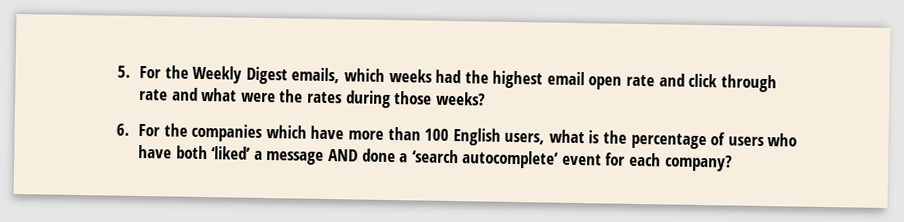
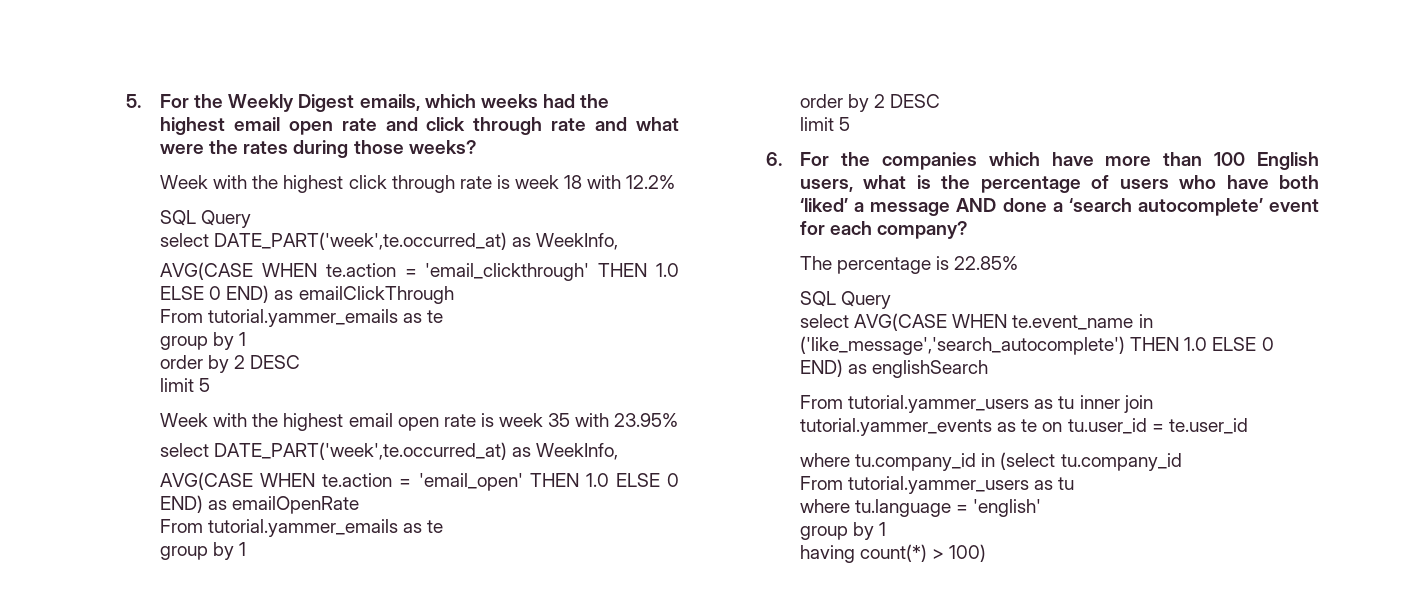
+ Week with the highest click through rate is week 18 with 12.2%
+ SQL Query
+ select DATE_PART('week',te.occurred_at) as WeekInfo,
+ AVG(CASE WHEN te.action = 'email_clickthrough' THEN 1.0 ELSE 0 END) as emailClickThrough
+ From tutorial.yammer_emails as te
+ group by 1
+ order by 2 DESC
+ limit 5
+ Week with the highest email open rate is week 35 with 23.95%
+ select DATE_PART('week',te.occurred_at) as WeekInfo,
+ AVG(CASE WHEN te.action = 'email_open' THEN 1.0 ELSE 0 END) as emailOpenRate
+ From tutorial.yammer_emails as te
+ group by 1
+ order by 2 DESC
+ limit 5
+ The percentage is 22.85%
+ SQL Query
+ select AVG(CASE WHEN te.event_name in ('like_message','search_autocomplete') THEN 1.0 ELSE 0 END) as englishSearch
+ From tutorial.yammer_users as tu inner join tutorial.yammer_events as te on tu.user_id = te.user_id
+ where tu.company_id in (select tu.company_id
+ From tutorial.yammer_users as tu
+ where tu.language = 'english'
+ group by 1
+ having count(*) > 100)

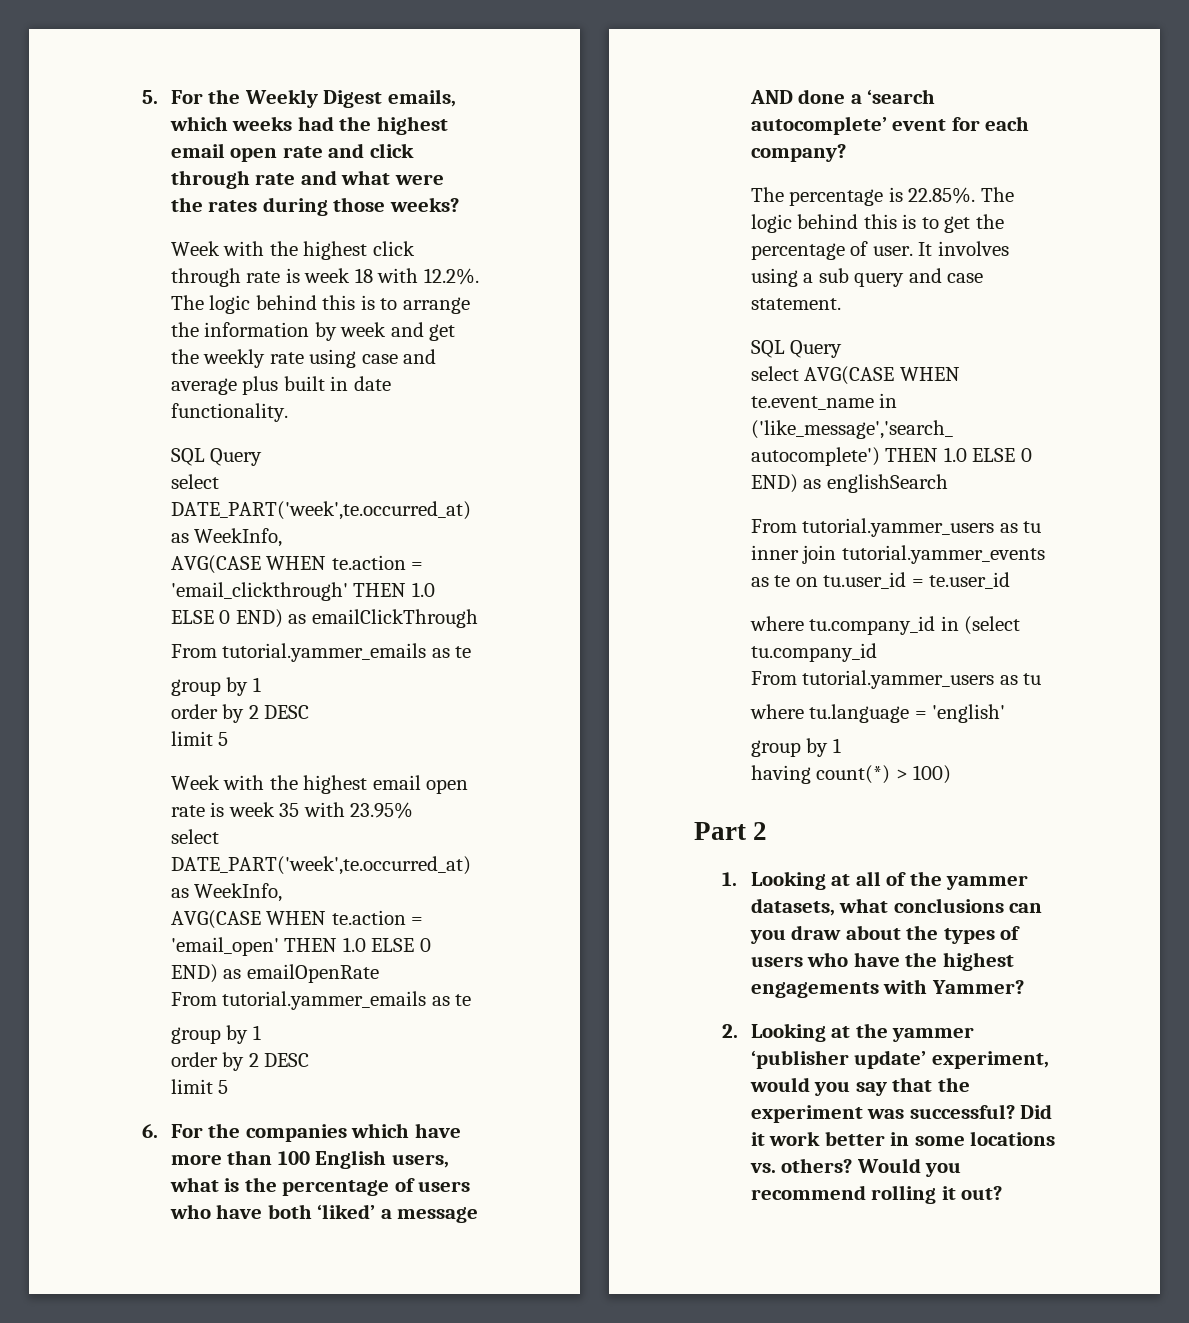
- Week with the highest click through rate is week 18 with 12.2%
+ Week with the highest click through rate is week 18 with 12.2%. The logic behind this is to arrange the information by week and get the weekly rate using case and average plus built in date functionality.
- The percentage is 22.85%
+ The percentage is 22.85%. The logic behind this is to get the percentage of user. It involves using a sub query and case statement.
+ Part 2
+ 1. Looking at all of the yammer datasets, what conclusions can you draw about the types of users who have the highest engagements with Yammer?
+ 2. Looking at the yammer ‘publisher update’ experiment, would you say that the experiment was successful? Did it work better in some locations vs. others? Would you recommend rolling it out?

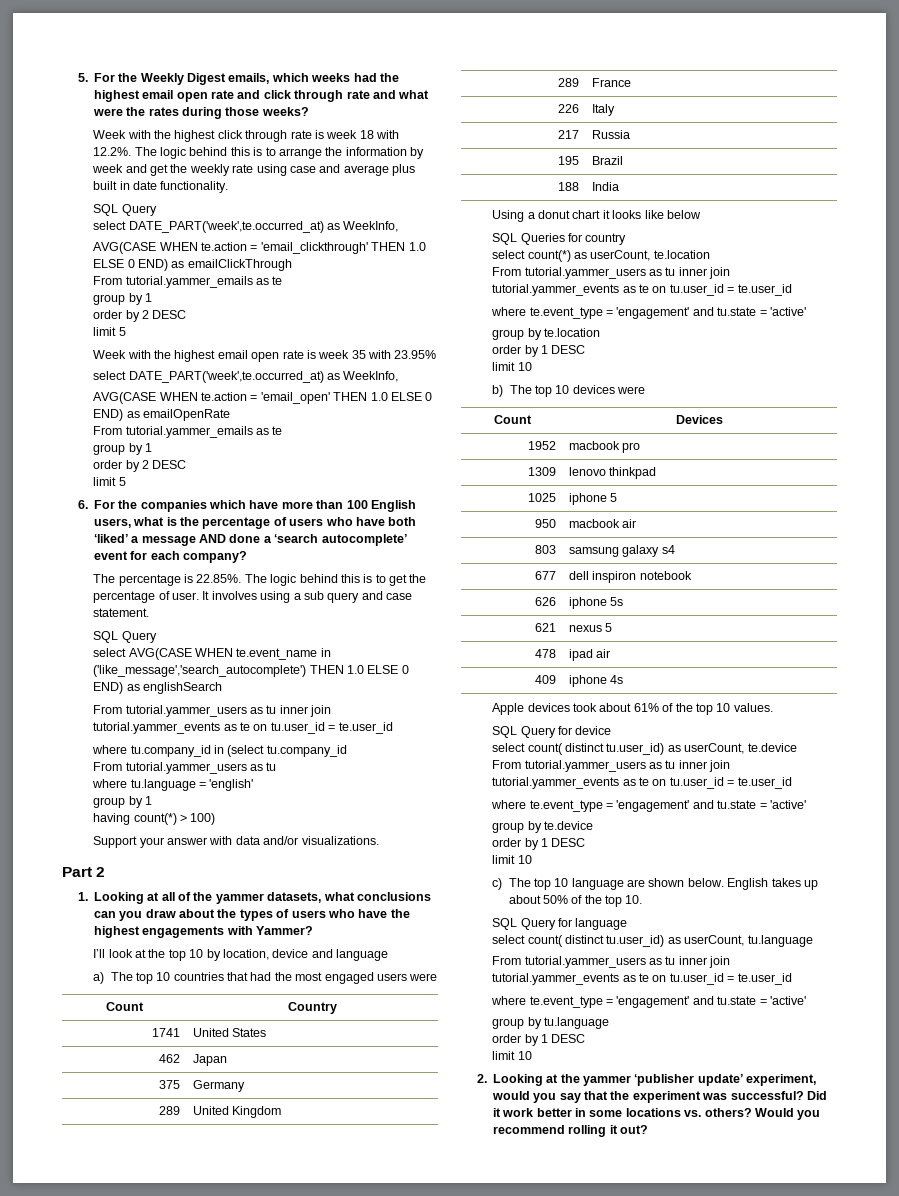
+ Support your answer with data and/or visualizations.
+ I’ll look at the top 10 by location, device and language
+ a) The top 10 countries that had the most engaged users were
+ Count | Country
+ 1741 | United States
+ 462 | Japan
+ 375 | Germany
+ 289 | United Kingdom
+ 289 | France
+ 226 | Italy
+ 217 | Russia
+ 195 | Brazil
+ 188 | India
+ Using a donut chart it looks like below
+ SQL Queries for country
+ select count(*) as userCount, te.location
+ From tutorial.yammer_users as tu inner join tutorial.yammer_events as te on tu.user_id = te.user_id
+ where te.event_type = 'engagement' and tu.state = 'active'
+ group by te.location
+ order by 1 DESC
+ limit 10
+ b) The top 10 devices were
+ Count | Devices
+ 1952 | macbook pro
+ 1309 | lenovo thinkpad
+ 1025 | iphone 5
+ 950 | macbook air
+ 803 | samsung galaxy s4
+ 677 | dell inspiron notebook
+ 626 | iphone 5s
+ 621 | nexus 5
+ 478 | ipad air
+ 409 | iphone 4s
+ Apple devices took about 61% of the top 10 values.
+ SQL Query for device
+ select count( distinct tu.user_id) as userCount, te.device
+ From tutorial.yammer_users as tu inner join tutorial.yammer_events as te on tu.user_id = te.user_id
+ where te.event_type = 'engagement' and tu.state = 'active'
+ group by te.device
+ order by 1 DESC
+ limit 10
+ c) The top 10 language are shown below. English takes up about 50% of the top 10.
+ SQL Query for language
+ select count( distinct tu.user_id) as userCount, tu.language
+ From tutorial.yammer_users as tu inner join tutorial.yammer_events as te on tu.user_id = te.user_id
+ where te.event_type = 'engagement' and tu.state = 'active'
+ group by tu.language
+ order by 1 DESC
+ limit 10

